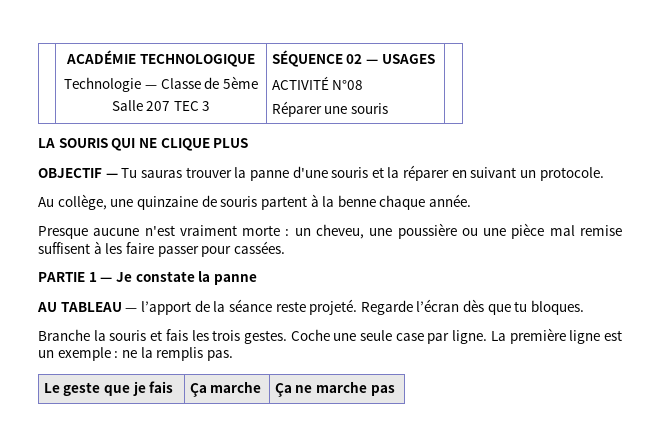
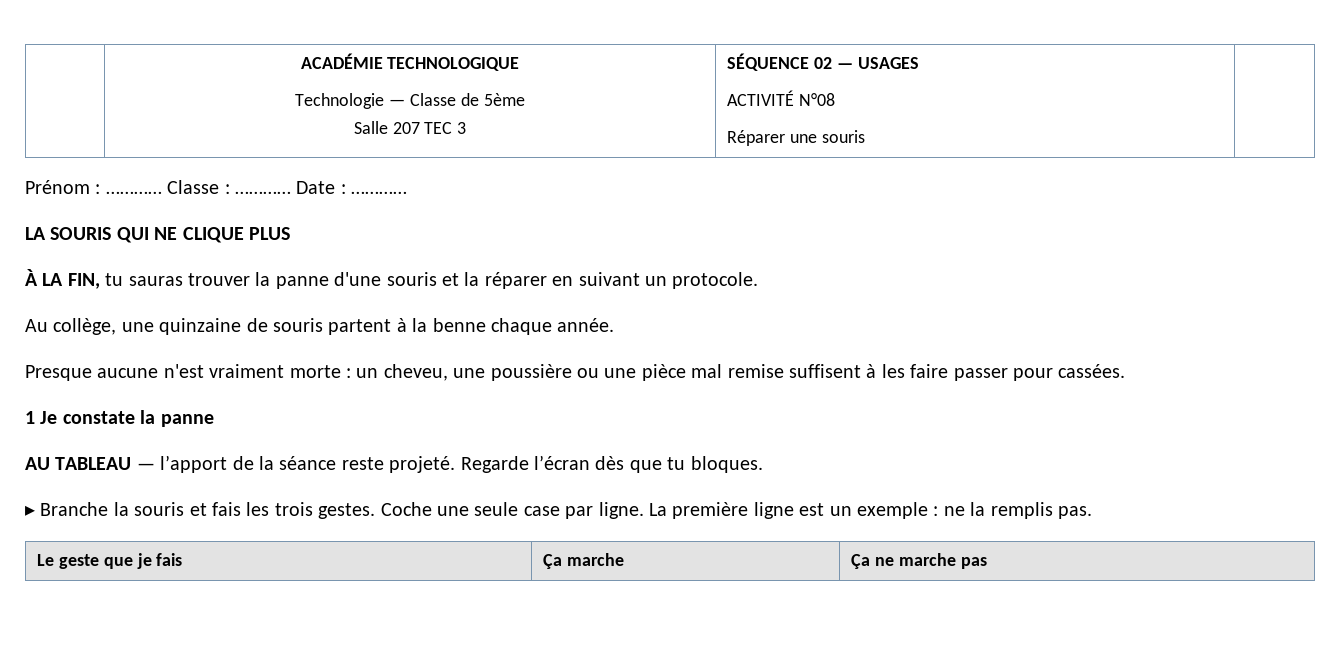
+ Prénom : ………… Classe : ………… Date : …………
- OBJECTIF — Tu sauras trouver la panne d'une souris et la réparer en suivant un protocole.
+ À LA FIN, tu sauras trouver la panne d'une souris et la réparer en suivant un protocole.
- PARTIE 1 — Je constate la panne
+ 1 Je constate la panne
- Branche la souris et fais les trois gestes.
+ ▸ Branche la souris et fais les trois gestes.

